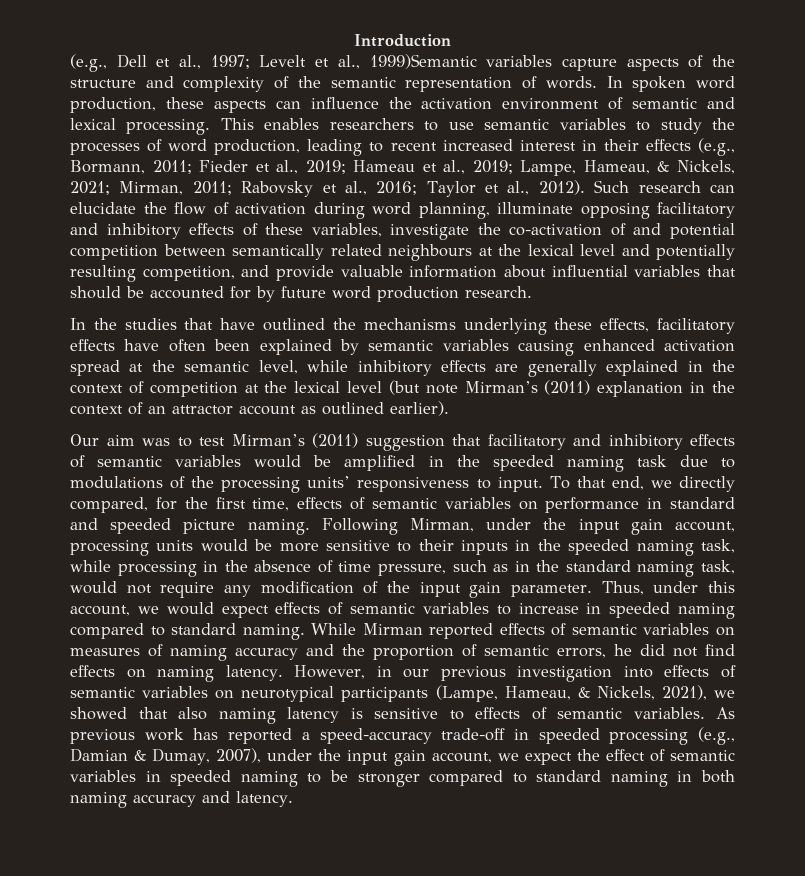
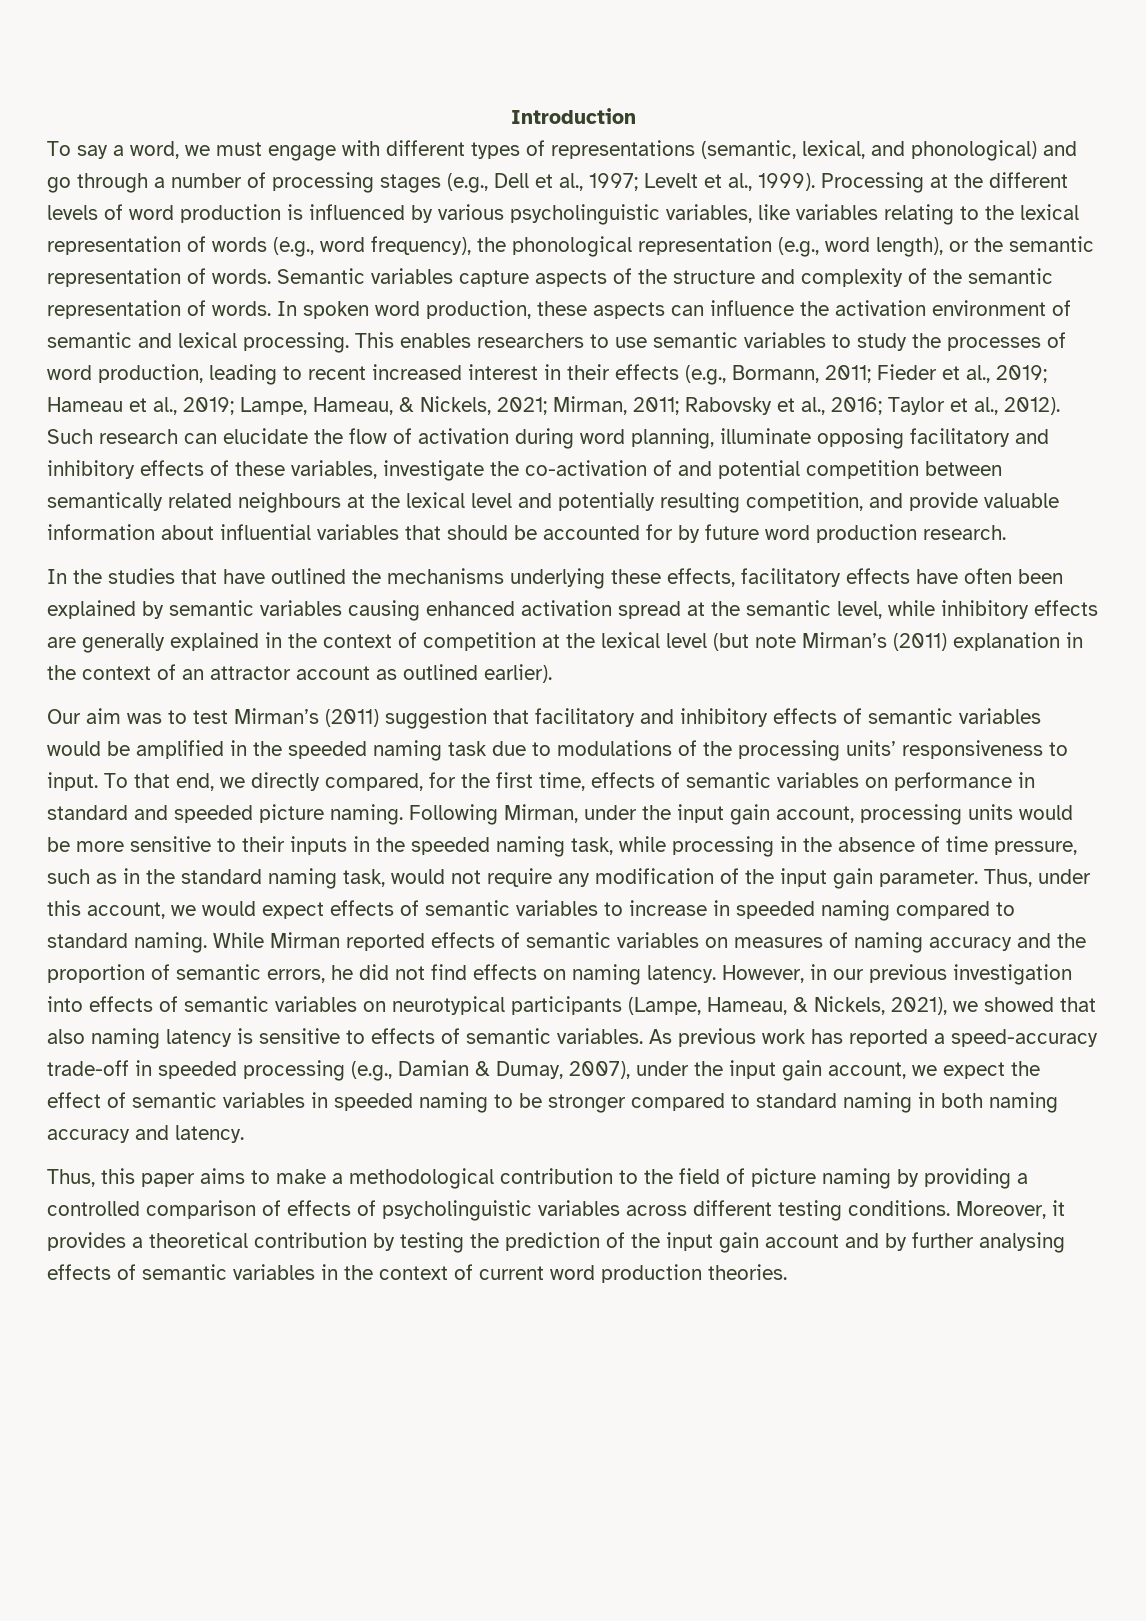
- (e.g., Dell et al., 1997; Levelt et al., 1999)Semantic variables capture aspects of the structure and complexity of the semantic representation of words.
+ To say a word, we must engage with different types of representations (semantic, lexical, and phonological) and go through a number of processing stages (e.g., Dell et al., 1997; Levelt et al., 1999). Processing at the different levels of word production is influenced by various psycholinguistic variables, like variables relating to the lexical representation of words (e.g., word frequency), the phonological representation (e.g., word length), or the semantic representation of words. Semantic variables capture aspects of the structure and complexity of the semantic representation of words.
+ Thus, this paper aims to make a methodological contribution to the field of picture naming by providing a controlled comparison of effects of psycholinguistic variables across different testing conditions. Moreover, it provides a theoretical contribution by testing the prediction of the input gain account and by further analysing effects of semantic variables in the context of current word production theories.

